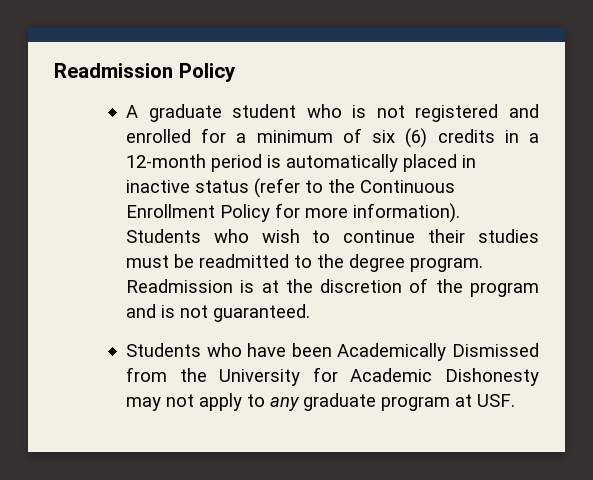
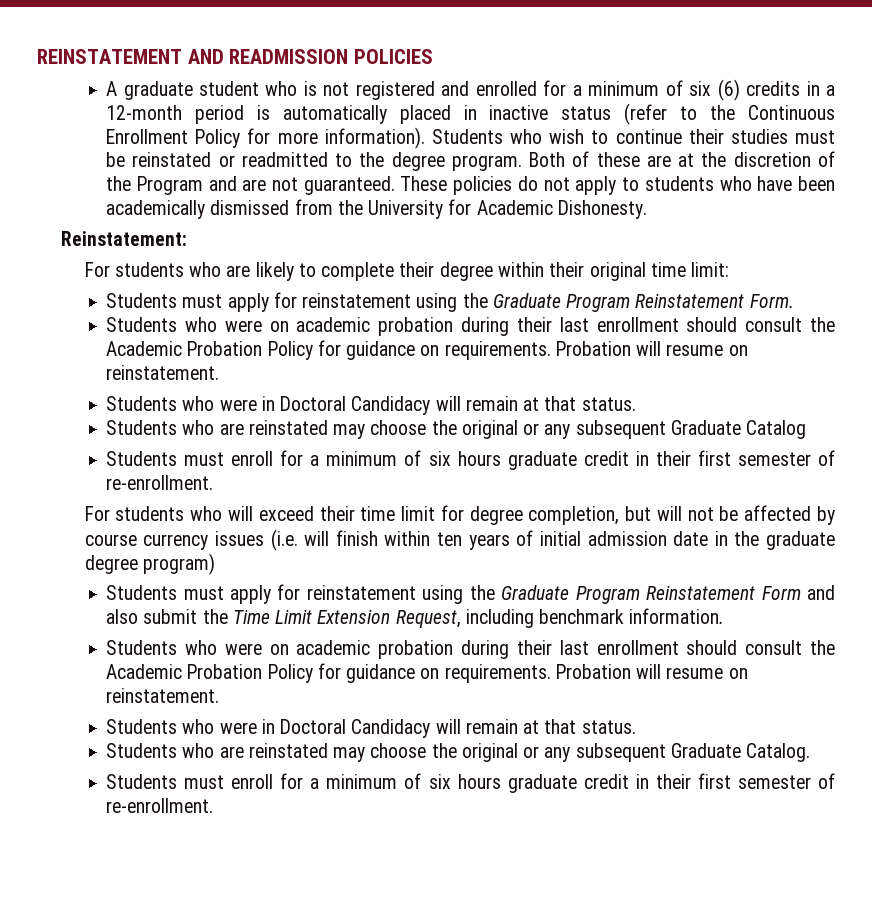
- Readmission Policy
+ REINSTATEMENT AND READMISSION POLICIES
- Students who wish to continue their studies must be readmitted to the degree program.
+ Students who wish to continue their studies must be reinstated or readmitted to the degree program.
- Readmission is at the discretion of the program and is not guaranteed.
- Students who have been Academically Dismissed from the University for Academic Dishonesty may not apply to any graduate program at USF.
+ Both of these are at the discretion of the Program and are not guaranteed. These policies do not apply to students who have been academically dismissed from the University for Academic Dishonesty.
+ Reinstatement:
+ For students who are likely to complete their degree within their original time limit:
+ Students must apply for reinstatement using the Graduate Program Reinstatement Form.
+ Students who were on academic probation during their last enrollment should consult the Academic Probation Policy for guidance on requirements. Probation will resume on reinstatement.
+ Students who were in Doctoral Candidacy will remain at that status.
+ Students who are reinstated may choose the original or any subsequent Graduate Catalog
+ Students must enroll for a minimum of six hours graduate credit in their first semester of re-enrollment.
+ For students who will exceed their time limit for degree completion, but will not be affected by course currency issues (i.e. will finish within ten years of initial admission date in the graduate degree program)
+ Students must apply for reinstatement using the Graduate Program Reinstatement Form and also submit the Time Limit Extension Request, including benchmark information.
+ Students who were on academic probation during their last enrollment should consult the Academic Probation Policy for guidance on requirements. Probation will resume on reinstatement.
+ Students who were in Doctoral Candidacy will remain at that status.
+ Students who are reinstated may choose the original or any subsequent Graduate Catalog.
+ Students must enroll for a minimum of six hours graduate credit in their first semester of re-enrollment.

